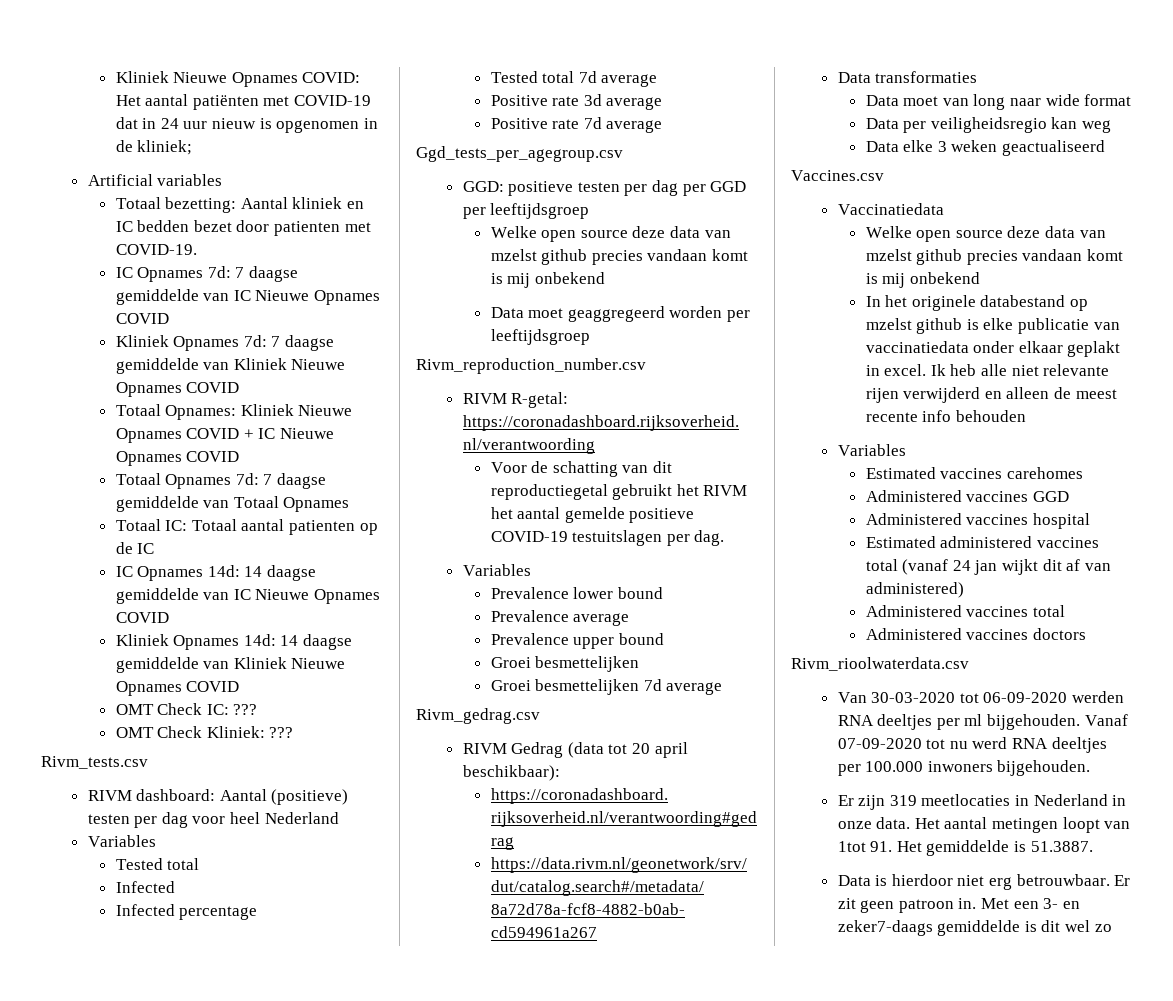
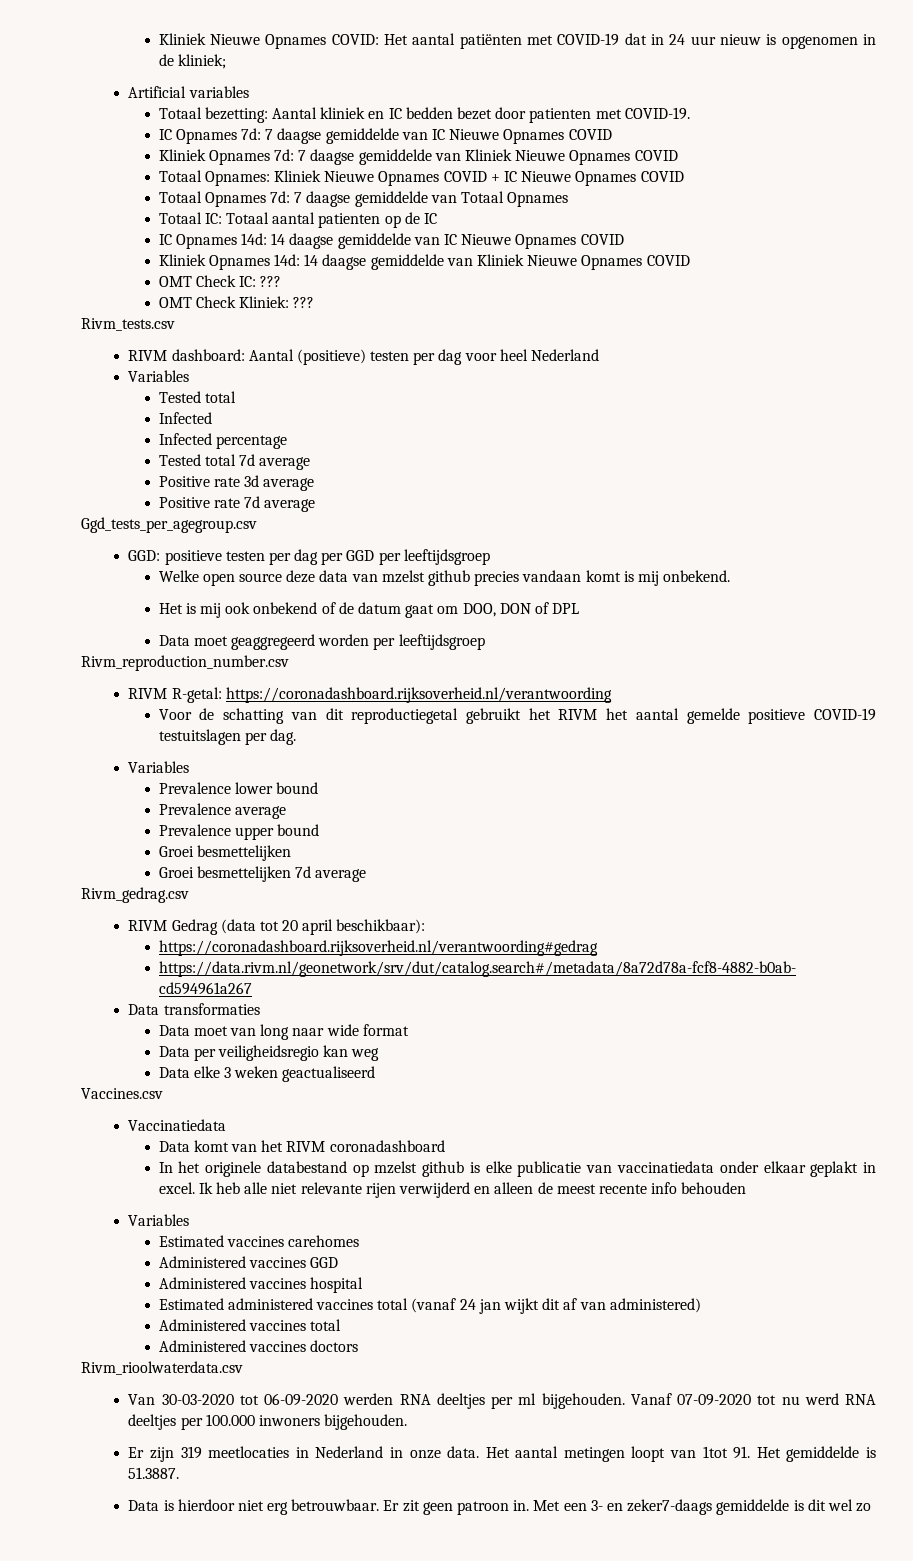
  GGD: positieve testen per dag per GGD per leeftijdsgroep
- Welke open source deze data van mzelst github precies vandaan komt is mij onbekend
+ Welke open source deze data van mzelst github precies vandaan komt is mij onbekend.
+ Het is mij ook onbekend of de datum gaat om DOO, DON of DPL
  Vaccinatiedata
- Welke open source deze data van mzelst github precies vandaan komt is mij onbekend
+ Data komt van het RIVM coronadashboard

